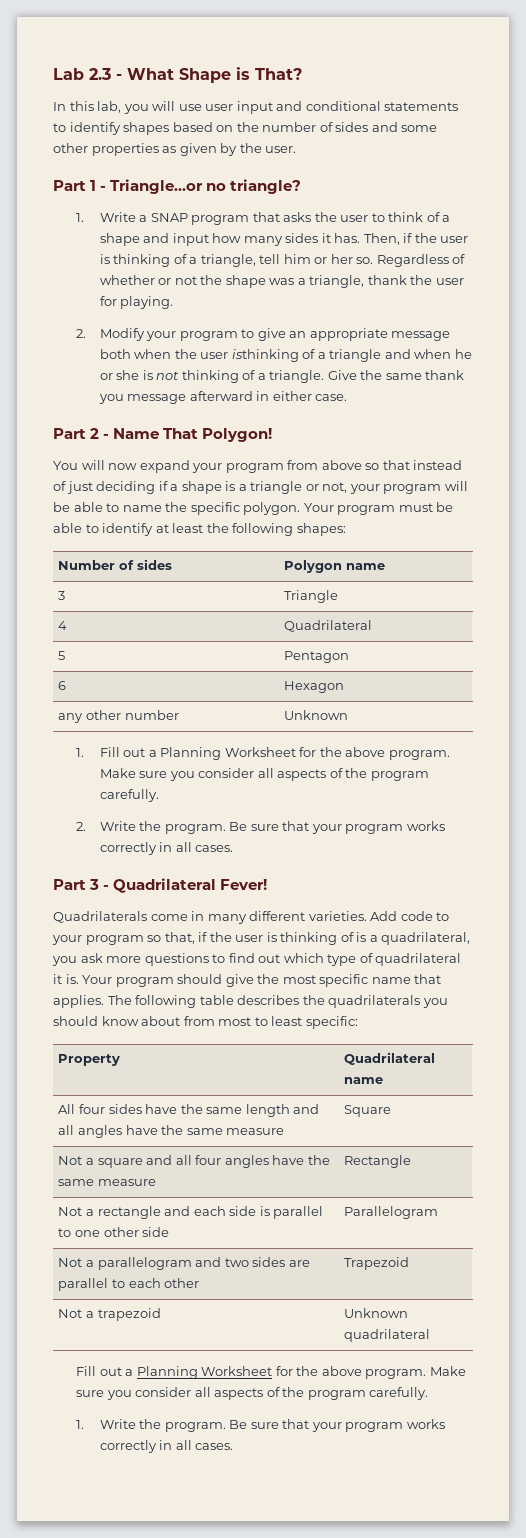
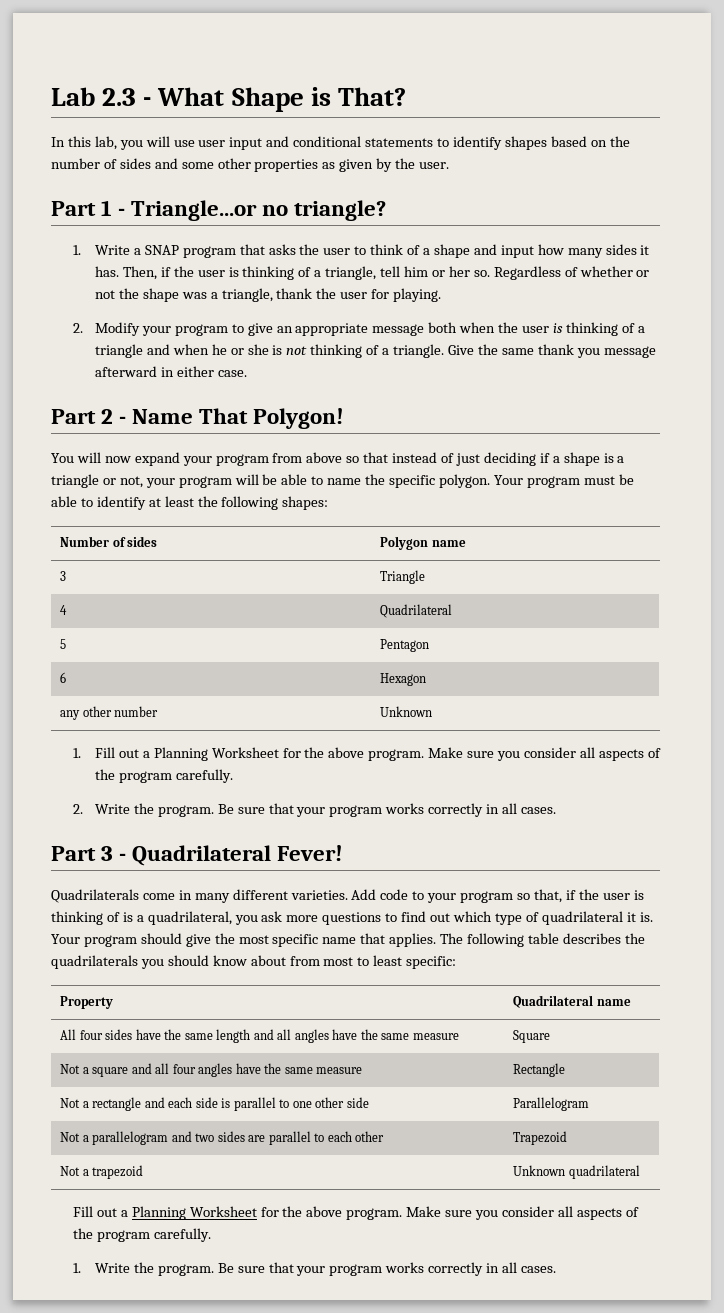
- 2. Modify your program to give an appropriate message both when the user isthinking of a triangle and when he or she is not thinking of a triangle.
+ 2. Modify your program to give an appropriate message both when the user is thinking of a triangle and when he or she is not thinking of a triangle.

